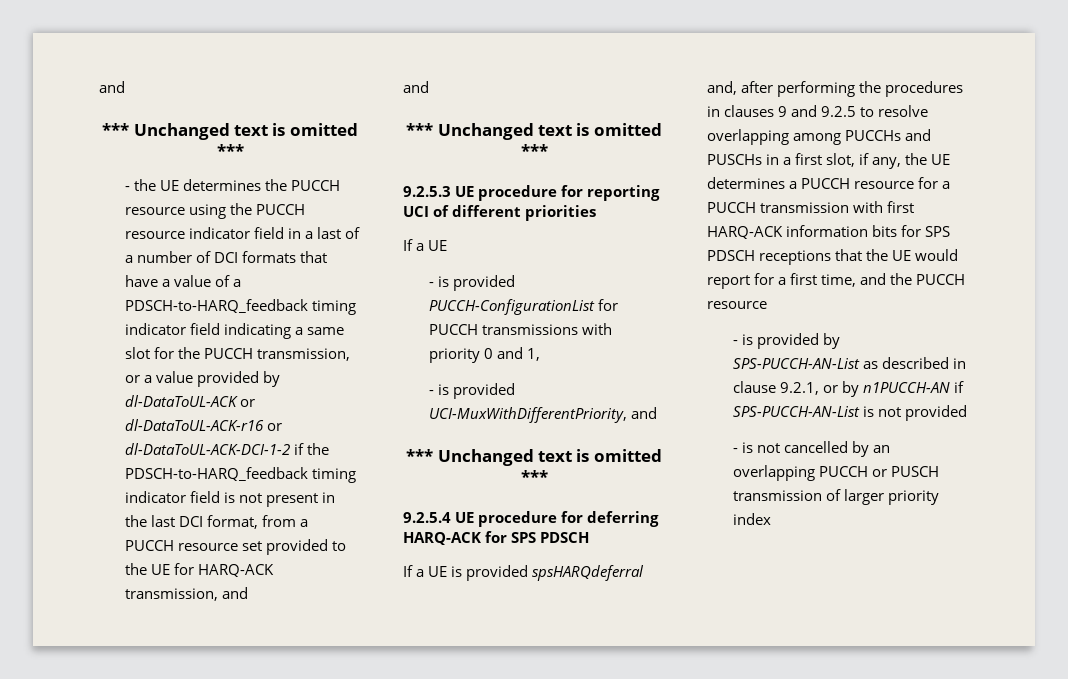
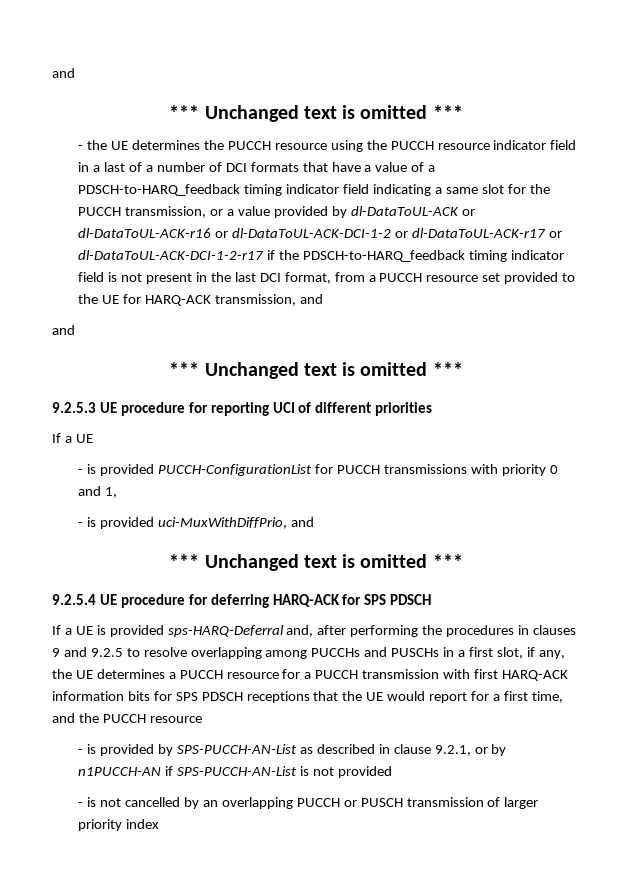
- - the UE determines the PUCCH resource using the PUCCH resource indicator field in a last of a number of DCI formats that have a value of a PDSCH-to-HARQ_feedback timing indicator field indicating a same slot for the PUCCH transmission, or a value provided by dl-DataToUL-ACK or dl-DataToUL-ACK-r16 or dl-DataToUL-ACK-DCI-1-2 if the PDSCH-to-HARQ_feedback timing indicator field is not present in the last DCI format, from a PUCCH resource set provided to the UE for HARQ-ACK transmission, and
+ - the UE determines the PUCCH resource using the PUCCH resource indicator field in a last of a number of DCI formats that have a value of a PDSCH-to-HARQ_feedback timing indicator field indicating a same slot for the PUCCH transmission, or a value provided by dl-DataToUL-ACK or dl-DataToUL-ACK-r16 or dl-DataToUL-ACK-DCI-1-2 or dl-DataToUL-ACK-r17 or dl-DataToUL-ACK-DCI-1-2-r17 if the PDSCH-to-HARQ_feedback timing indicator field is not present in the last DCI format, from a PUCCH resource set provided to the UE for HARQ-ACK transmission, and
- - is provided UCI-MuxWithDifferentPriority, and
+ - is provided uci-MuxWithDiffPrio, and
- If a UE is provided spsHARQdeferral and, after performing the procedures in clauses 9 and 9.2.5 to resolve overlapping among PUCCHs and PUSCHs in a first slot, if any, the UE determines a PUCCH resource for a PUCCH transmission with first HARQ-ACK information bits for SPS PDSCH receptions that the UE would report for a first time, and the PUCCH resource
+ If a UE is provided sps-HARQ-Deferral and, after performing the procedures in clauses 9 and 9.2.5 to resolve overlapping among PUCCHs and PUSCHs in a first slot, if any, the UE determines a PUCCH resource for a PUCCH transmission with first HARQ-ACK information bits for SPS PDSCH receptions that the UE would report for a first time, and the PUCCH resource

